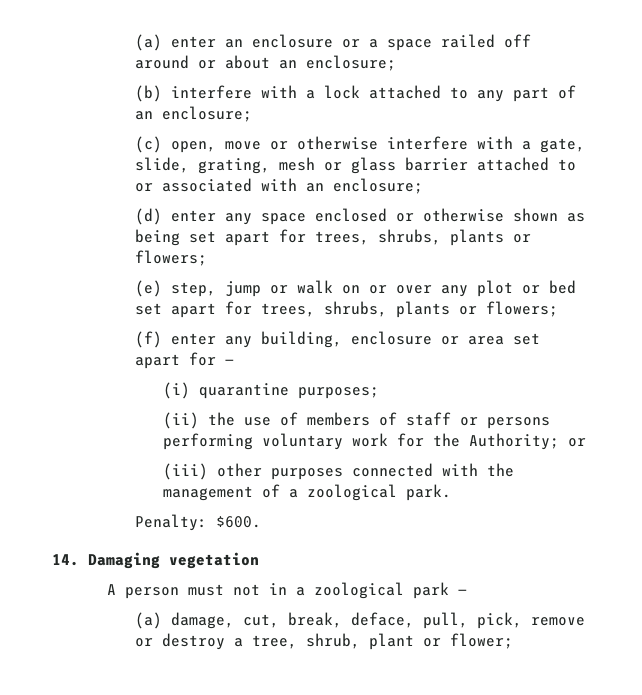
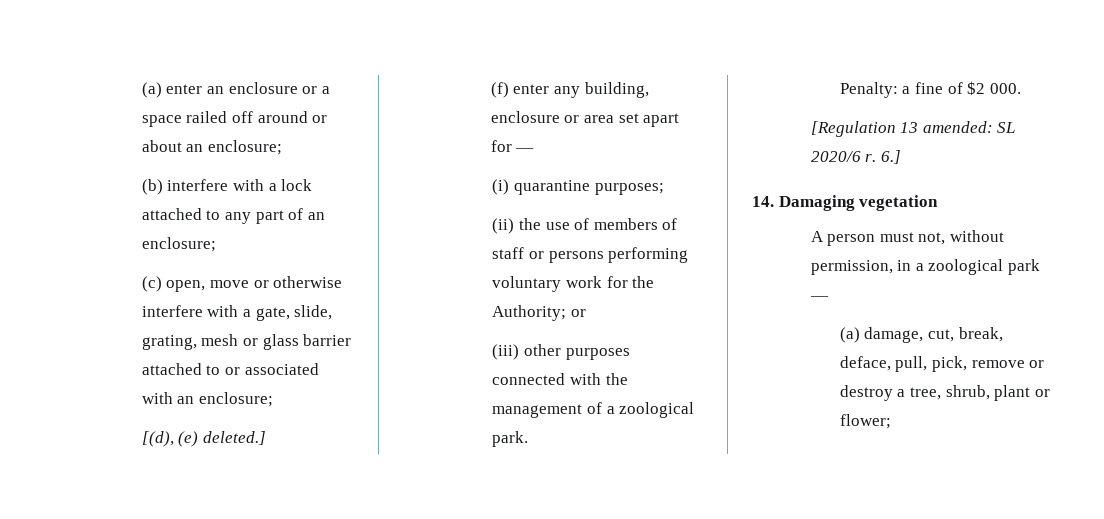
- (d) enter any space enclosed or otherwise shown as being set apart for trees, shrubs, plants or flowers;
- (e) step, jump or walk on or over any plot or bed set apart for trees, shrubs, plants or flowers;
+ [(d), (e) deleted.]
- Penalty: $600.
+ Penalty: a fine of $2 000.
+ [Regulation 13 amended: SL 2020/6 r. 6.]
- A person must not in a zoological park —
+ A person must not, without permission, in a zoological park —

